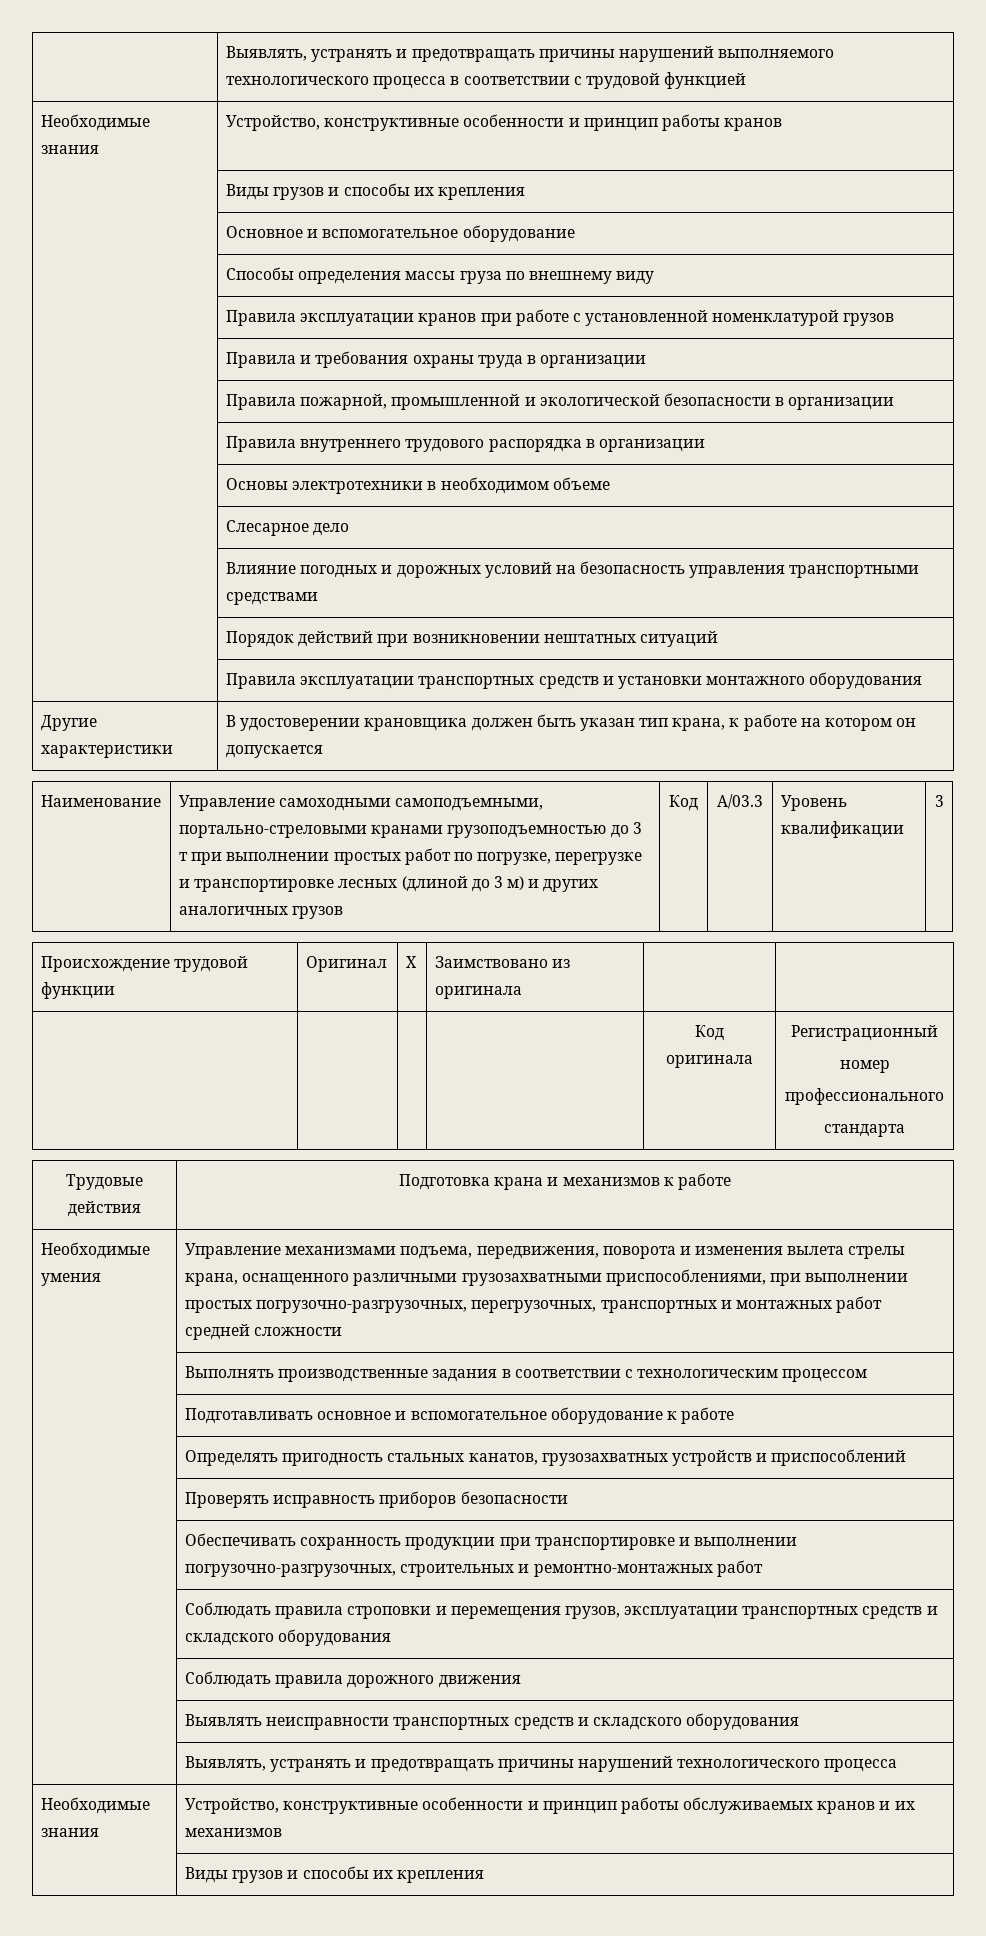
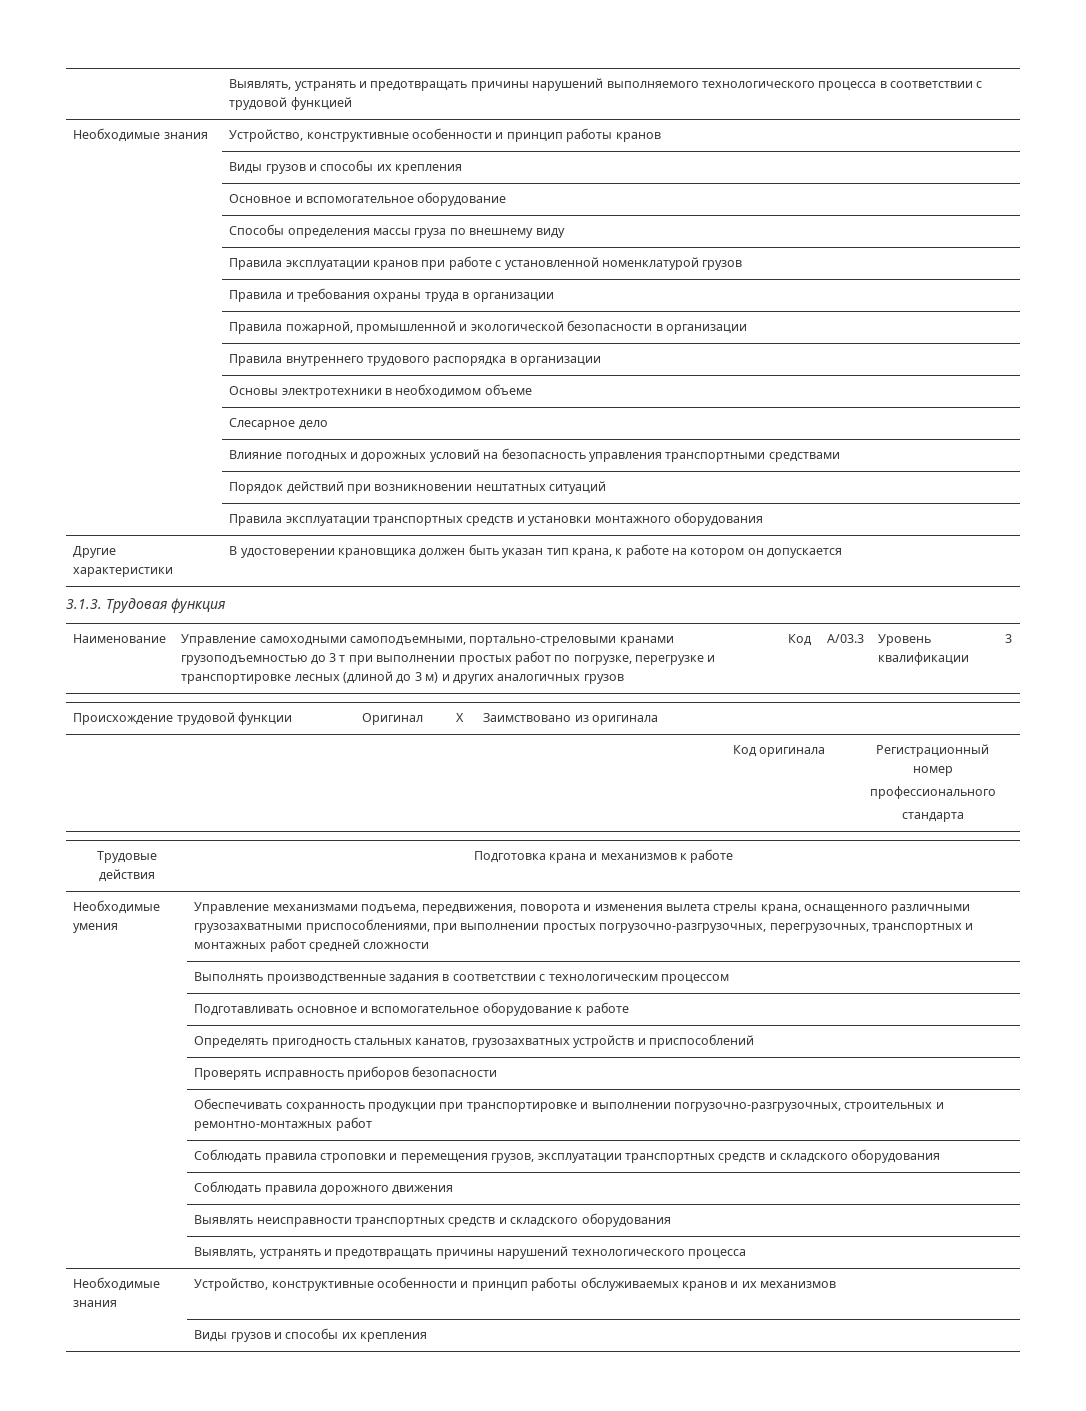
+ 3.1.3. Трудовая функция

